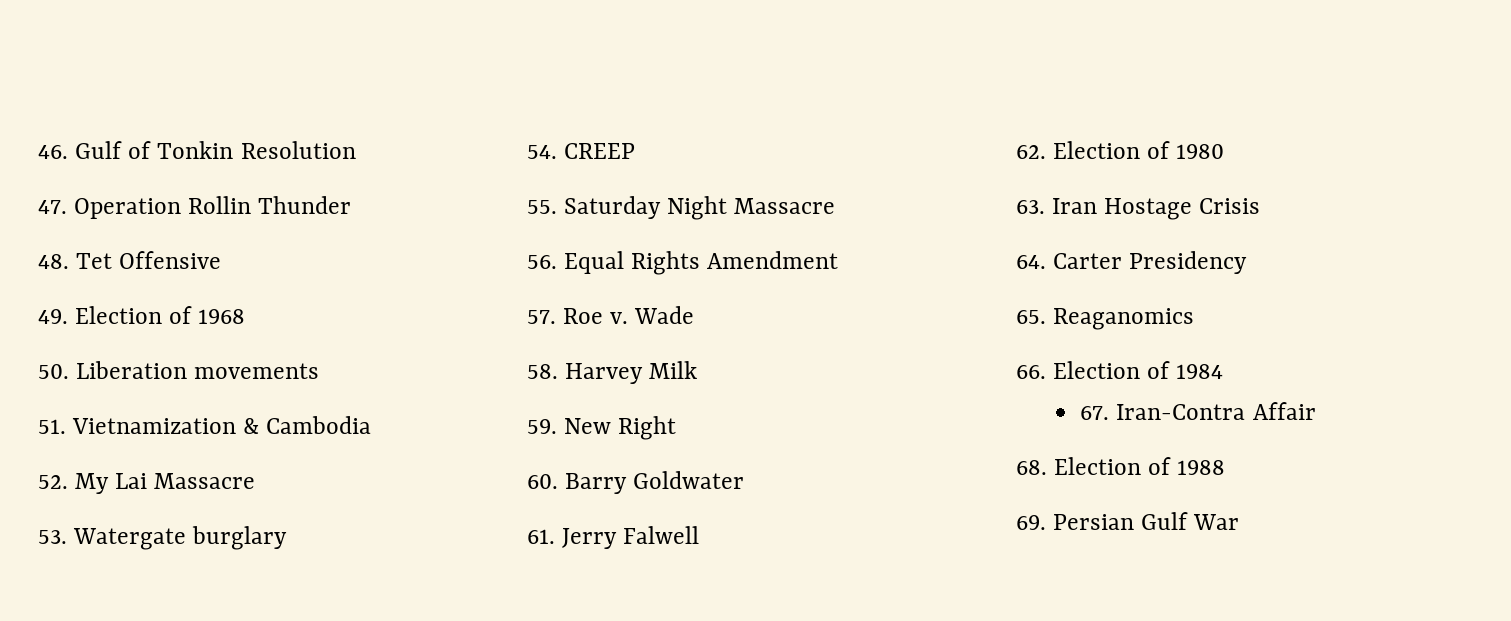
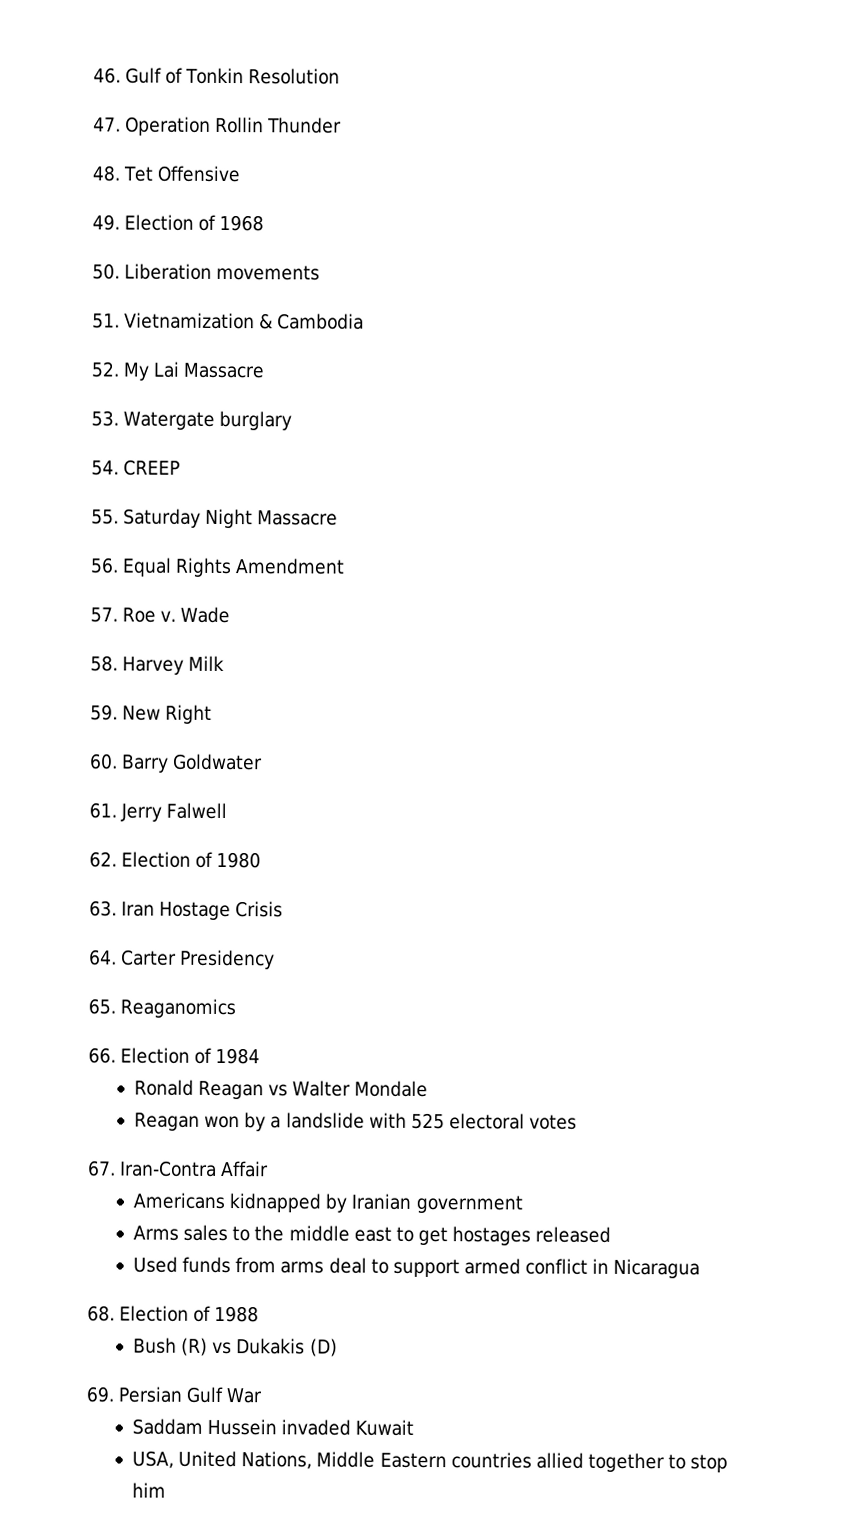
+ Ronald Reagan vs Walter Mondale
+ Reagan won by a landslide with 525 electoral votes
  67. Iran-Contra Affair
+ Americans kidnapped by Iranian government
+ Arms sales to the middle east to get hostages released
+ Used funds from arms deal to support armed conflict in Nicaragua
+ Bush (R) vs Dukakis (D)
+ Saddam Hussein invaded Kuwait
+ USA, United Nations, Middle Eastern countries allied together to stop him

